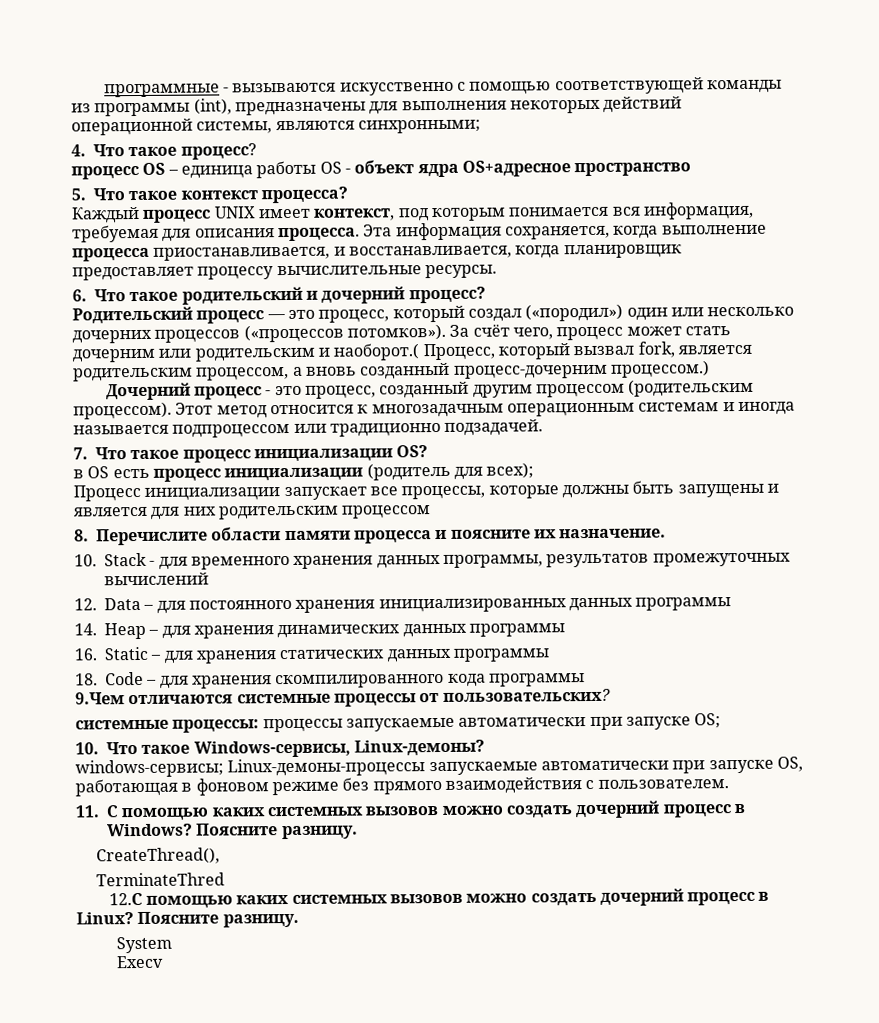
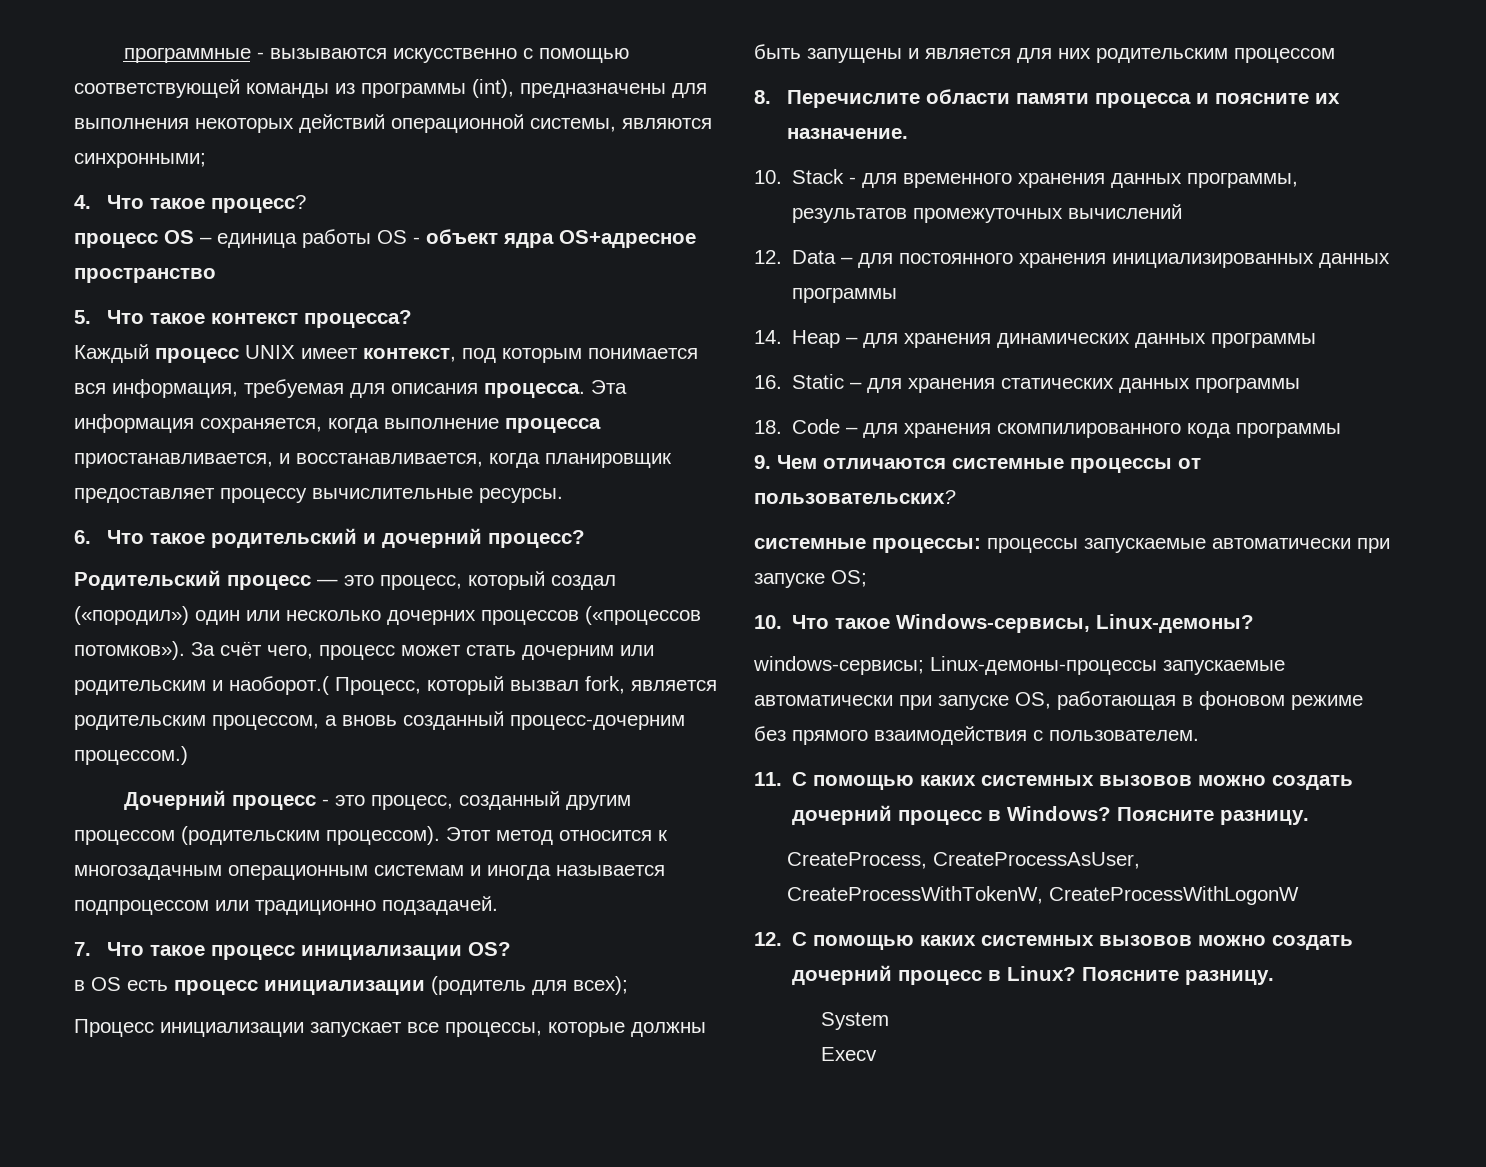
- 9.Чем отличаются системные процессы от пользовательских?
+ 9. Чем отличаются системные процессы от пользовательских?
- CreateThread(),
- TerminateThred
- 12.С помощью каких системных вызовов можно создать дочерний процесс в Linux?
+ CreateProcess, CreateProcessAsUser, CreateProcessWithTokenW, CreateProcessWithLogonW
+ 12. С помощью каких системных вызовов можно создать дочерний процесс в Linux?

